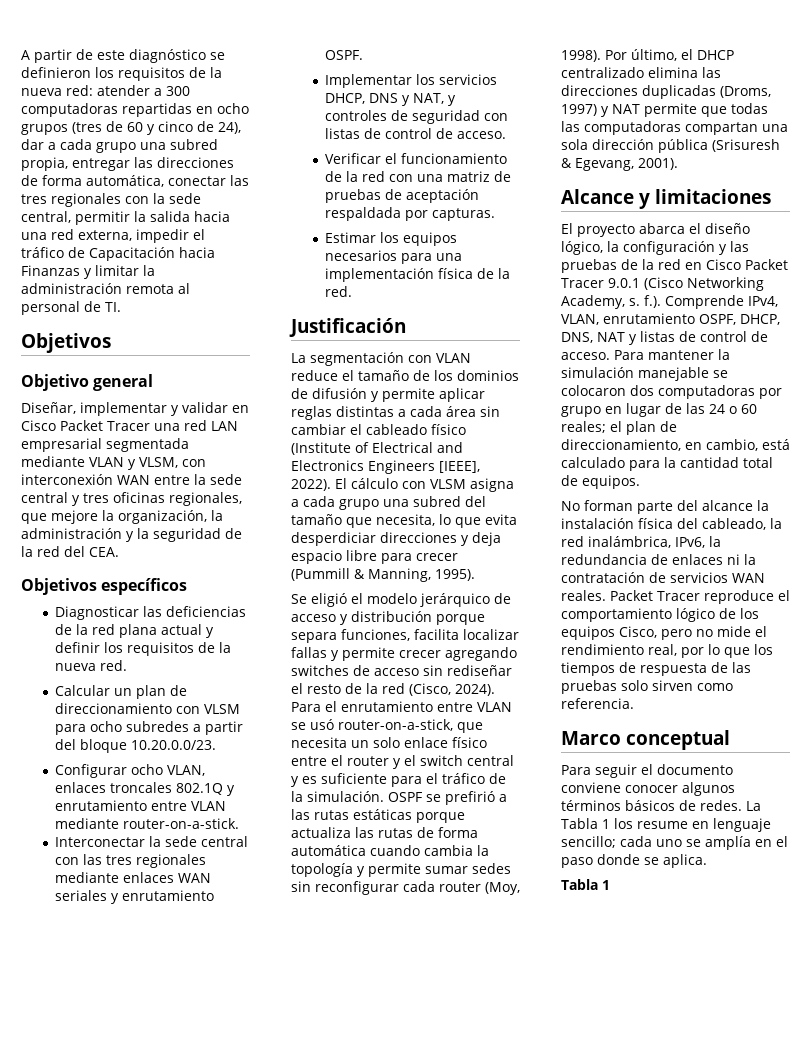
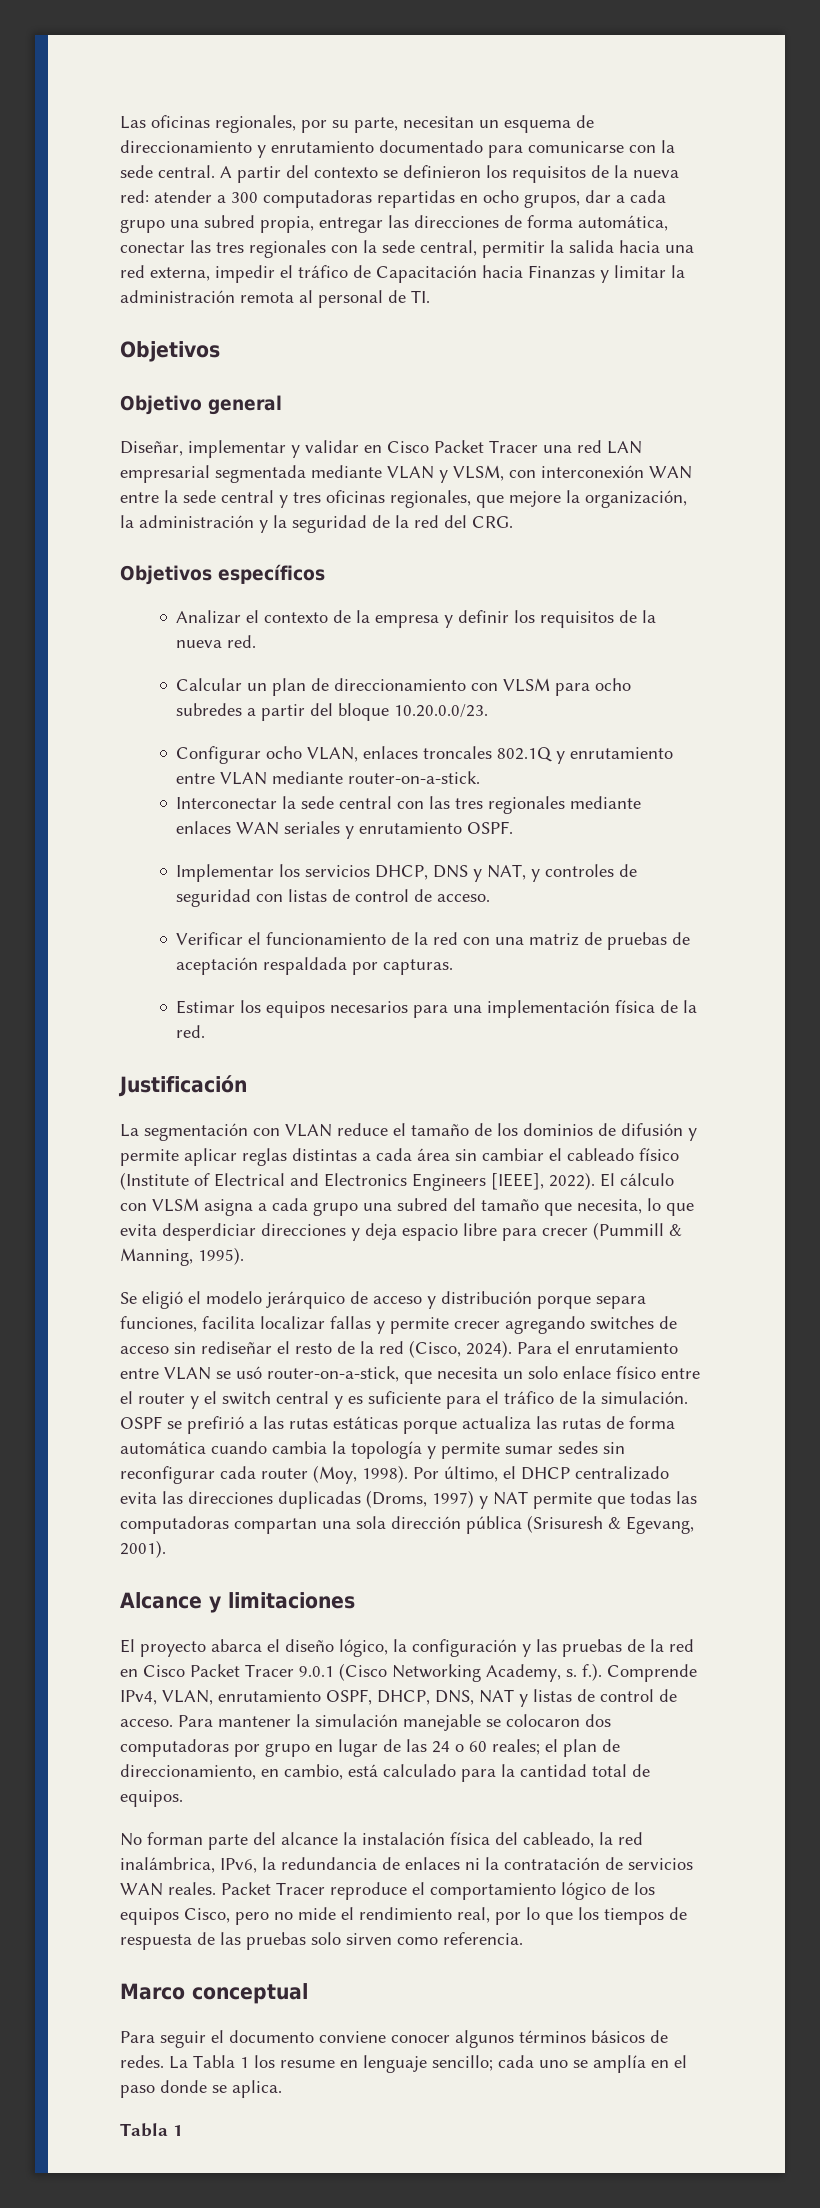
- A partir de este diagnóstico se definieron los requisitos de la nueva red: atender a 300 computadoras repartidas en ocho grupos (tres de 60 y cinco de 24), dar a cada grupo una subred propia, entregar las direcciones de forma automática, conectar las tres regionales con la sede central, permitir la salida hacia una red externa, impedir el tráfico de Capacitación hacia Finanzas y limitar la administración remota al personal de TI.
+ Las oficinas regionales, por su parte, necesitan un esquema de direccionamiento y enrutamiento documentado para comunicarse con la sede central. A partir del contexto se definieron los requisitos de la nueva red: atender a 300 computadoras repartidas en ocho grupos, dar a cada grupo una subred propia, entregar las direcciones de forma automática, conectar las tres regionales con la sede central, permitir la salida hacia una red externa, impedir el tráfico de Capacitación hacia Finanzas y limitar la administración remota al personal de TI.
- Diseñar, implementar y validar en Cisco Packet Tracer una red LAN empresarial segmentada mediante VLAN y VLSM, con interconexión WAN entre la sede central y tres oficinas regionales, que mejore la organización, la administración y la seguridad de la red del CEA.
+ Diseñar, implementar y validar en Cisco Packet Tracer una red LAN empresarial segmentada mediante VLAN y VLSM, con interconexión WAN entre la sede central y tres oficinas regionales, que mejore la organización, la administración y la seguridad de la red del CRG.
- Diagnosticar las deficiencias de la red plana actual y definir los requisitos de la nueva red.
+ Analizar el contexto de la empresa y definir los requisitos de la nueva red.
- Por último, el DHCP centralizado elimina las direcciones duplicadas (Droms, 1997) y NAT permite que todas las computadoras compartan una sola dirección pública (Srisuresh & Egevang, 2001).
+ Por último, el DHCP centralizado evita las direcciones duplicadas (Droms, 1997) y NAT permite que todas las computadoras compartan una sola dirección pública (Srisuresh & Egevang, 2001).

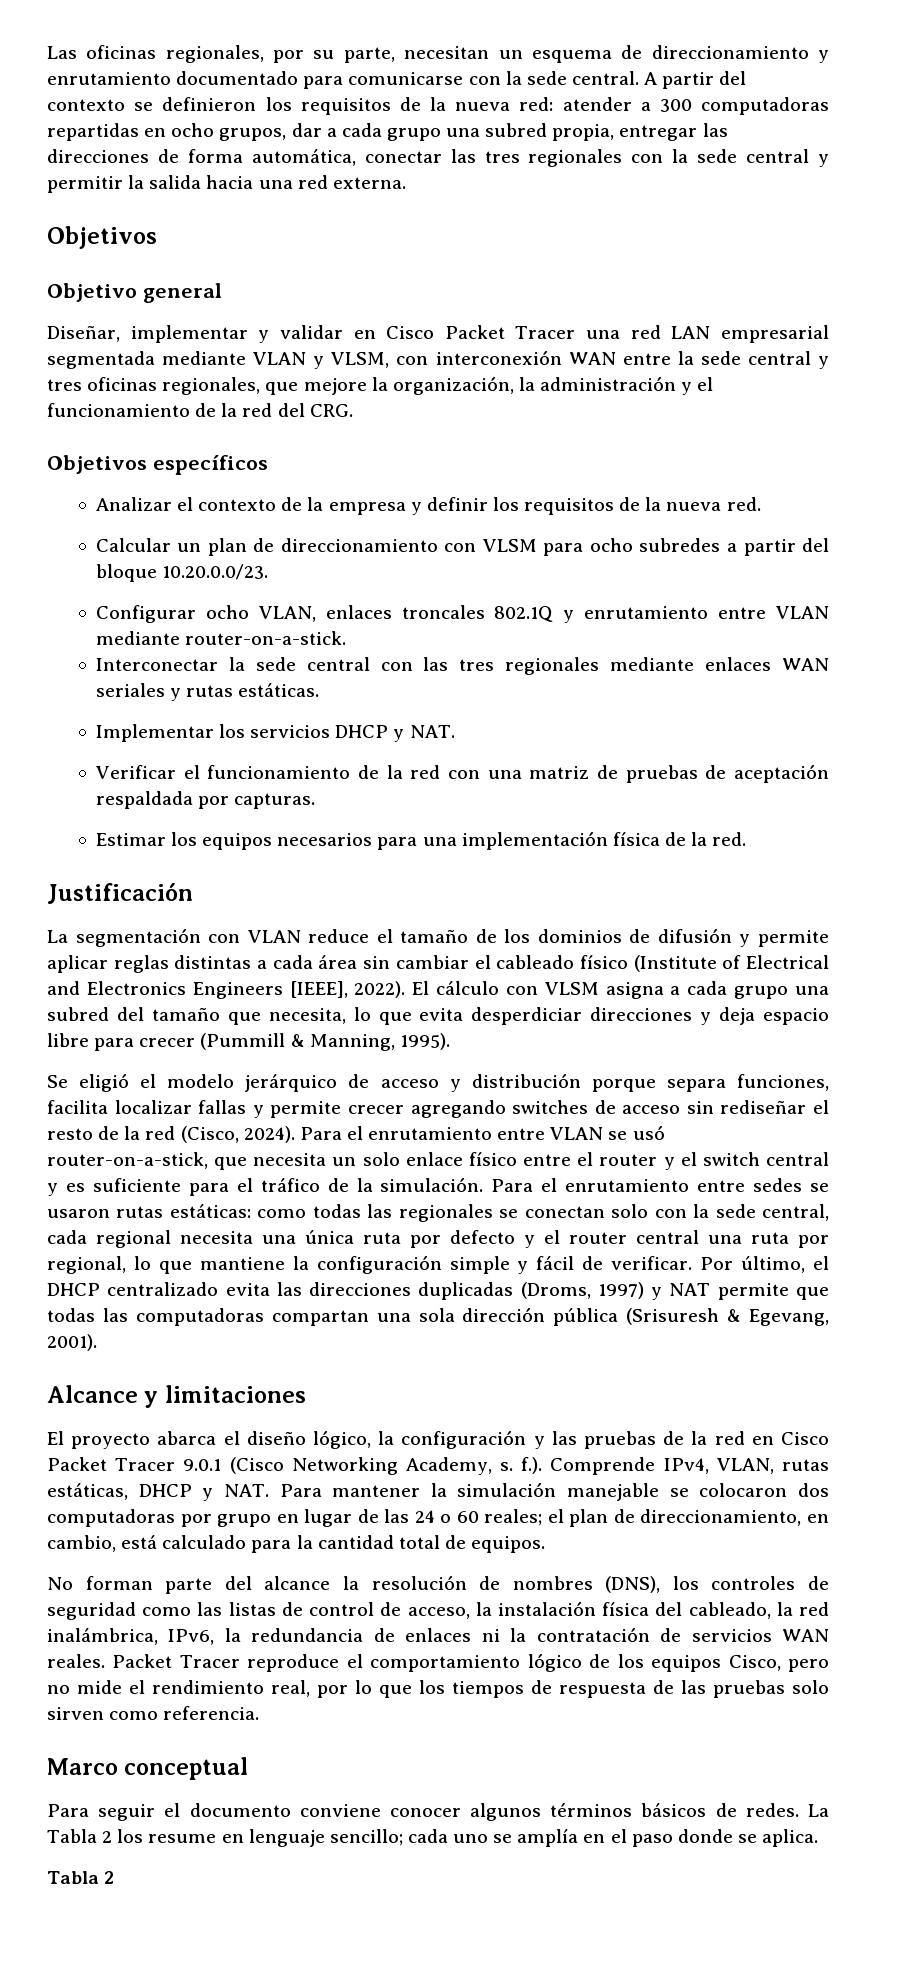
- A partir del contexto se definieron los requisitos de la nueva red: atender a 300 computadoras repartidas en ocho grupos, dar a cada grupo una subred propia, entregar las direcciones de forma automática, conectar las tres regionales con la sede central, permitir la salida hacia una red externa, impedir el tráfico de Capacitación hacia Finanzas y limitar la administración remota al personal de TI.
+ A partir del contexto se definieron los requisitos de la nueva red: atender a 300 computadoras repartidas en ocho grupos, dar a cada grupo una subred propia, entregar las direcciones de forma automática, conectar las tres regionales con la sede central y permitir la salida hacia una red externa.
- Diseñar, implementar y validar en Cisco Packet Tracer una red LAN empresarial segmentada mediante VLAN y VLSM, con interconexión WAN entre la sede central y tres oficinas regionales, que mejore la organización, la administración y la seguridad de la red del CRG.
+ Diseñar, implementar y validar en Cisco Packet Tracer una red LAN empresarial segmentada mediante VLAN y VLSM, con interconexión WAN entre la sede central y tres oficinas regionales, que mejore la organización, la administración y el funcionamiento de la red del CRG.
- Interconectar la sede central con las tres regionales mediante enlaces WAN seriales y enrutamiento OSPF.
+ Interconectar la sede central con las tres regionales mediante enlaces WAN seriales y rutas estáticas.
- Implementar los servicios DHCP, DNS y NAT, y controles de seguridad con listas de control de acceso.
+ Implementar los servicios DHCP y NAT.
- OSPF se prefirió a las rutas estáticas porque actualiza las rutas de forma automática cuando cambia la topología y permite sumar sedes sin reconfigurar cada router (Moy, 1998).
+ Para el enrutamiento entre sedes se usaron rutas estáticas: como todas las regionales se conectan solo con la sede central, cada regional necesita una única ruta por defecto y el router central una ruta por regional, lo que mantiene la configuración simple y fácil de verificar.
- El proyecto abarca el diseño lógico, la configuración y las pruebas de la red en Cisco Packet Tracer 9.0.1 (Cisco Networking Academy, s. f.). Comprende IPv4, VLAN, enrutamiento OSPF, DHCP, DNS, NAT y listas de control de acceso. Para mantener la simulación manejable se colocaron dos computadoras por grupo en lugar de las 24 o 60 reales; el plan de direccionamiento, en cambio, está calculado para la cantidad total de equipos.
+ El proyecto abarca el diseño lógico, la configuración y las pruebas de la red en Cisco Packet Tracer 9.0.1 (Cisco Networking Academy, s. f.). Comprende IPv4, VLAN, rutas estáticas, DHCP y NAT. Para mantener la simulación manejable se colocaron dos computadoras por grupo en lugar de las 24 o 60 reales; el plan de direccionamiento, en cambio, está calculado para la cantidad total de equipos.
- No forman parte del alcance la instalación física del cableado, la red inalámbrica, IPv6, la redundancia de enlaces ni la contratación de servicios WAN reales.
+ No forman parte del alcance la resolución de nombres (DNS), los controles de seguridad como las listas de control de acceso, la instalación física del cableado, la red inalámbrica, IPv6, la redundancia de enlaces ni la contratación de servicios WAN reales.
- La Tabla 1 los resume en lenguaje sencillo; cada uno se amplía en el paso donde se aplica.
- Tabla 1
+ La Tabla 2 los resume en lenguaje sencillo; cada uno se amplía en el paso donde se aplica.
+ Tabla 2

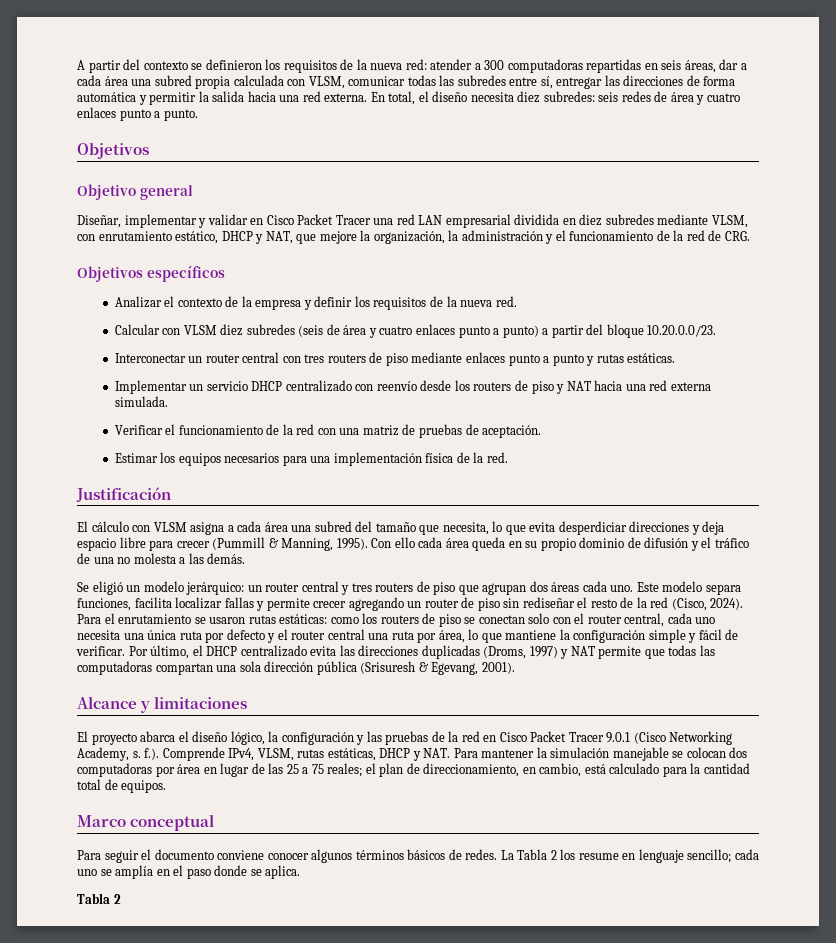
- Las oficinas regionales, por su parte, necesitan un esquema de direccionamiento y enrutamiento documentado para comunicarse con la sede central. A partir del contexto se definieron los requisitos de la nueva red: atender a 300 computadoras repartidas en ocho grupos, dar a cada grupo una subred propia, entregar las direcciones de forma automática, conectar las tres regionales con la sede central y permitir la salida hacia una red externa.
+ A partir del contexto se definieron los requisitos de la nueva red: atender a 300 computadoras repartidas en seis áreas, dar a cada área una subred propia calculada con VLSM, comunicar todas las subredes entre sí, entregar las direcciones de forma automática y permitir la salida hacia una red externa. En total, el diseño necesita diez subredes: seis redes de área y cuatro enlaces punto a punto.
- Diseñar, implementar y validar en Cisco Packet Tracer una red LAN empresarial segmentada mediante VLAN y VLSM, con interconexión WAN entre la sede central y tres oficinas regionales, que mejore la organización, la administración y el funcionamiento de la red del CRG.
+ Diseñar, implementar y validar en Cisco Packet Tracer una red LAN empresarial dividida en diez subredes mediante VLSM, con enrutamiento estático, DHCP y NAT, que mejore la organización, la administración y el funcionamiento de la red de CRG.
- Calcular un plan de direccionamiento con VLSM para ocho subredes a partir del bloque 10.20.0.0/23.
+ Calcular con VLSM diez subredes (seis de área y cuatro enlaces punto a punto) a partir del bloque 10.20.0.0/23.
- Configurar ocho VLAN, enlaces troncales 802.1Q y enrutamiento entre VLAN mediante router-on-a-stick.
- Interconectar la sede central con las tres regionales mediante enlaces WAN seriales y rutas estáticas.
- Implementar los servicios DHCP y NAT.
+ Interconectar un router central con tres routers de piso mediante enlaces punto a punto y rutas estáticas.
+ Implementar un servicio DHCP centralizado con reenvío desde los routers de piso y NAT hacia una red externa simulada.
- Verificar el funcionamiento de la red con una matriz de pruebas de aceptación respaldada por capturas.
+ Verificar el funcionamiento de la red con una matriz de pruebas de aceptación.
- La segmentación con VLAN reduce el tamaño de los dominios de difusión y permite aplicar reglas distintas a cada área sin cambiar el cableado físico (Institute of Electrical and Electronics Engineers [IEEE], 2022). El cálculo con VLSM asigna a cada grupo una subred del tamaño que necesita, lo que evita desperdiciar direcciones y deja espacio libre para crecer (Pummill & Manning, 1995).
- Se eligió el modelo jerárquico de acceso y distribución porque separa funciones, facilita localizar fallas y permite crecer agregando switches de acceso sin rediseñar el resto de la red (Cisco, 2024).
+ El cálculo con VLSM asigna a cada área una subred del tamaño que necesita, lo que evita desperdiciar direcciones y deja espacio libre para crecer (Pummill & Manning, 1995). Con ello cada área queda en su propio dominio de difusión y el tráfico de una no molesta a las demás.
+ Se eligió un modelo jerárquico: un router central y tres routers de piso que agrupan dos áreas cada uno. Este modelo separa funciones, facilita localizar fallas y permite crecer agregando un router de piso sin rediseñar el resto de la red (Cisco, 2024).
- Para el enrutamiento entre VLAN se usó router-on-a-stick, que necesita un solo enlace físico entre el router y el switch central y es suficiente para el tráfico de la simulación. Para el enrutamiento entre sedes se usaron rutas estáticas: como todas las regionales se conectan solo con la sede central, cada regional necesita una única ruta por defecto y el router central una ruta por regional, lo que mantiene la configuración simple y fácil de verificar.
+ Para el enrutamiento se usaron rutas estáticas: como los routers de piso se conectan solo con el router central, cada uno necesita una única ruta por defecto y el router central una ruta por área, lo que mantiene la configuración simple y fácil de verificar.
- El proyecto abarca el diseño lógico, la configuración y las pruebas de la red en Cisco Packet Tracer 9.0.1 (Cisco Networking Academy, s. f.). Comprende IPv4, VLAN, rutas estáticas, DHCP y NAT. Para mantener la simulación manejable se colocaron dos computadoras por grupo en lugar de las 24 o 60 reales; el plan de direccionamiento, en cambio, está calculado para la cantidad total de equipos.
+ El proyecto abarca el diseño lógico, la configuración y las pruebas de la red en Cisco Packet Tracer 9.0.1 (Cisco Networking Academy, s. f.). Comprende IPv4, VLSM, rutas estáticas, DHCP y NAT. Para mantener la simulación manejable se colocan dos computadoras por área en lugar de las 25 a 75 reales; el plan de direccionamiento, en cambio, está calculado para la cantidad total de equipos.
- No forman parte del alcance la resolución de nombres (DNS), los controles de seguridad como las listas de control de acceso, la instalación física del cableado, la red inalámbrica, IPv6, la redundancia de enlaces ni la contratación de servicios WAN reales. Packet Tracer reproduce el comportamiento lógico de los equipos Cisco, pero no mide el rendimiento real, por lo que los tiempos de respuesta de las pruebas solo sirven como referencia.

